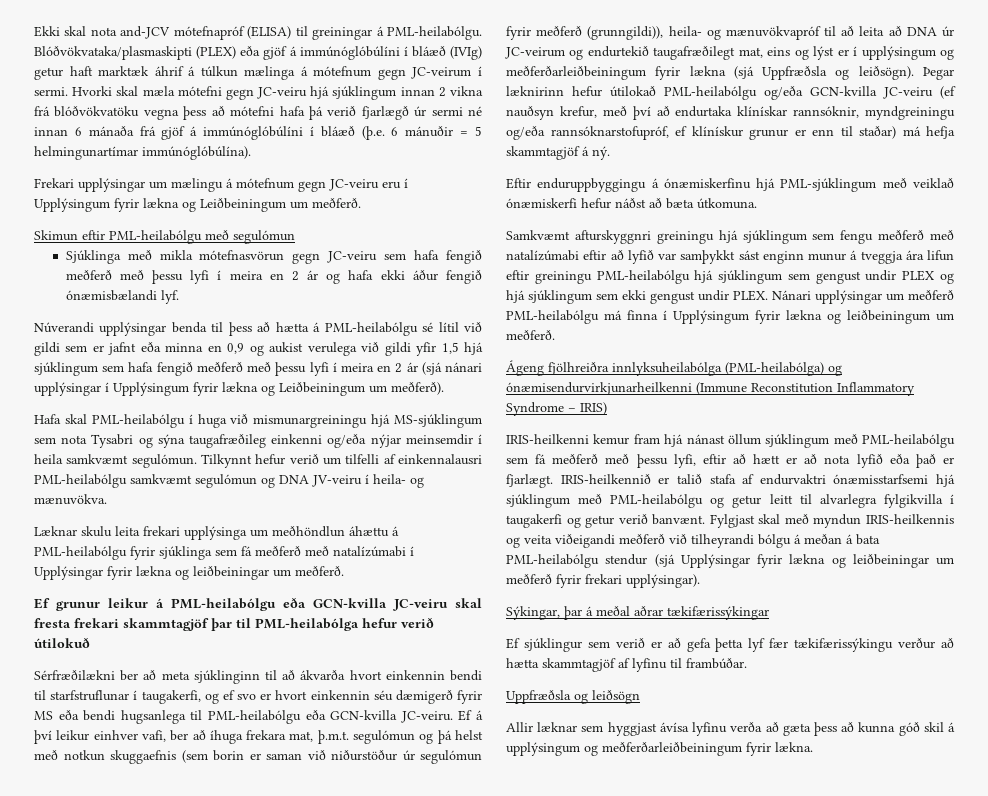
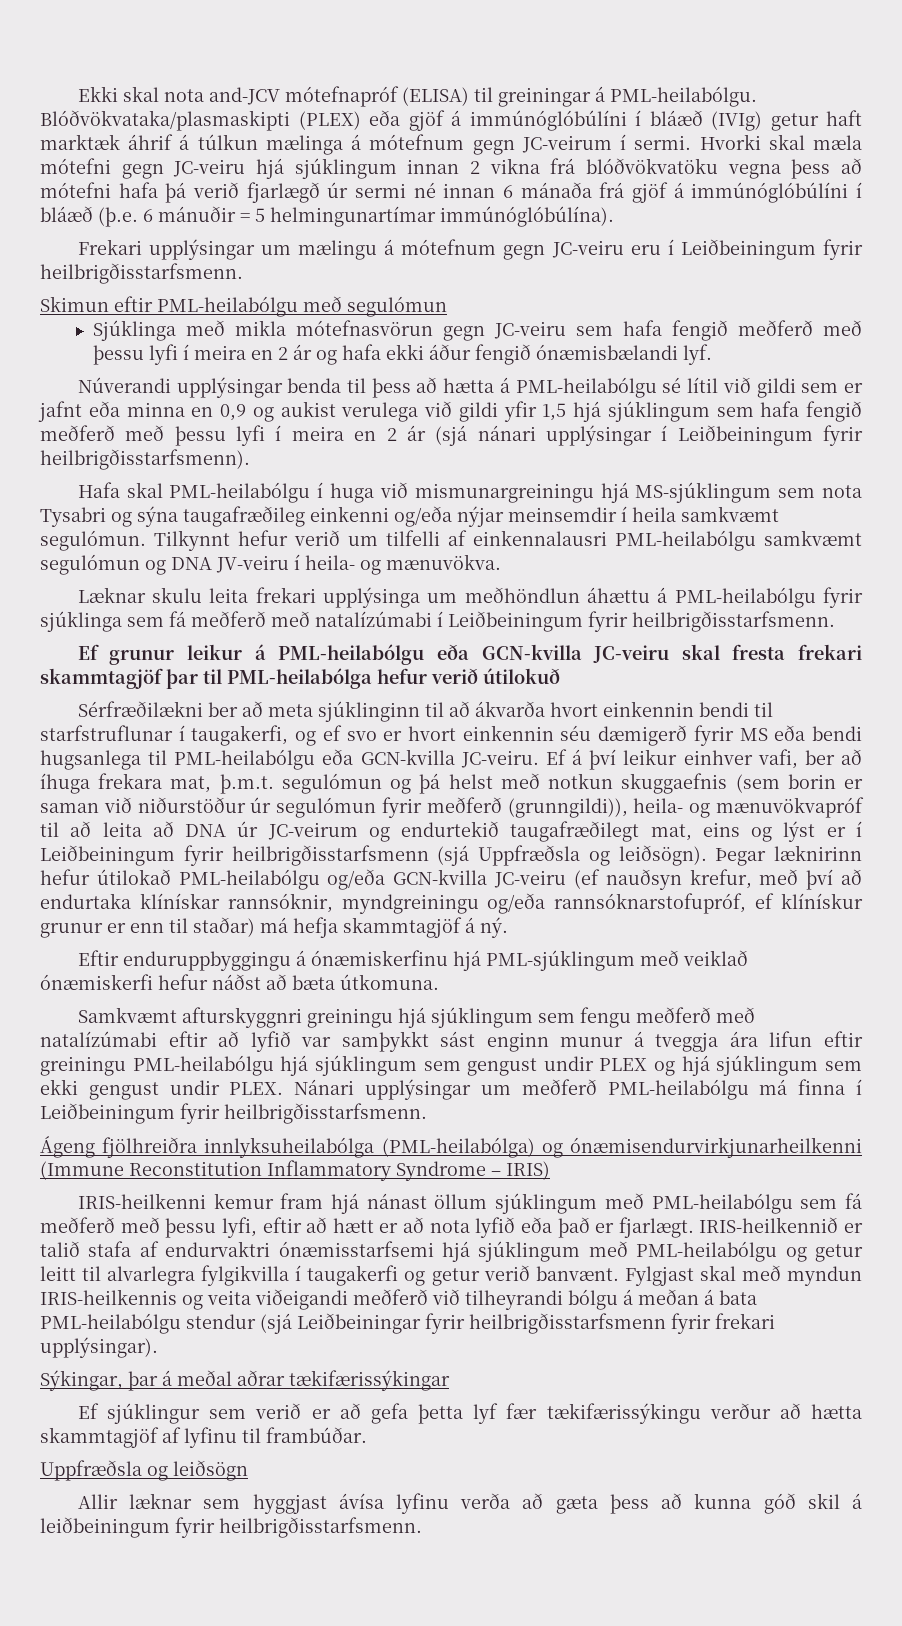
- Frekari upplýsingar um mælingu á mótefnum gegn JC-veiru eru í Upplýsingum fyrir lækna og Leiðbeiningum um meðferð.
+ Frekari upplýsingar um mælingu á mótefnum gegn JC-veiru eru í Leiðbeiningum fyrir heilbrigðisstarfsmenn.
- Núverandi upplýsingar benda til þess að hætta á PML-heilabólgu sé lítil við gildi sem er jafnt eða minna en 0,9 og aukist verulega við gildi yfir 1,5 hjá sjúklingum sem hafa fengið meðferð með þessu lyfi í meira en 2 ár (sjá nánari upplýsingar í Upplýsingum fyrir lækna og Leiðbeiningum um meðferð).
+ Núverandi upplýsingar benda til þess að hætta á PML-heilabólgu sé lítil við gildi sem er jafnt eða minna en 0,9 og aukist verulega við gildi yfir 1,5 hjá sjúklingum sem hafa fengið meðferð með þessu lyfi í meira en 2 ár (sjá nánari upplýsingar í Leiðbeiningum fyrir heilbrigðisstarfsmenn).
- Læknar skulu leita frekari upplýsinga um meðhöndlun áhættu á PML-heilabólgu fyrir sjúklinga sem fá meðferð með natalízúmabi í Upplýsingar fyrir lækna og leiðbeiningar um meðferð.
+ Læknar skulu leita frekari upplýsinga um meðhöndlun áhættu á PML-heilabólgu fyrir sjúklinga sem fá meðferð með natalízúmabi í Leiðbeiningum fyrir heilbrigðisstarfsmenn.
- Ef á því leikur einhver vafi, ber að íhuga frekara mat, þ.m.t. segulómun og þá helst með notkun skuggaefnis (sem borin er saman við niðurstöður úr segulómun fyrir meðferð (grunngildi)), heila- og mænuvökvapróf til að leita að DNA úr JC-veirum og endurtekið taugafræðilegt mat, eins og lýst er í upplýsingum og meðferðarleiðbeiningum fyrir lækna (sjá Uppfræðsla og leiðsögn).
+ Ef á því leikur einhver vafi, ber að íhuga frekara mat, þ.m.t. segulómun og þá helst með notkun skuggaefnis (sem borin er saman við niðurstöður úr segulómun fyrir meðferð (grunngildi)), heila- og mænuvökvapróf til að leita að DNA úr JC-veirum og endurtekið taugafræðilegt mat, eins og lýst er í Leiðbeiningum fyrir heilbrigðisstarfsmenn (sjá Uppfræðsla og leiðsögn).
- Nánari upplýsingar um meðferð PML-heilabólgu má finna í Upplýsingum fyrir lækna og leiðbeiningum um meðferð.
+ Nánari upplýsingar um meðferð PML-heilabólgu má finna í Leiðbeiningum fyrir heilbrigðisstarfsmenn.
- Fylgjast skal með myndun IRIS-heilkennis og veita viðeigandi meðferð við tilheyrandi bólgu á meðan á bata PML-heilabólgu stendur (sjá Upplýsingar fyrir lækna og leiðbeiningar um meðferð fyrir frekari upplýsingar).
+ Fylgjast skal með myndun IRIS-heilkennis og veita viðeigandi meðferð við tilheyrandi bólgu á meðan á bata PML-heilabólgu stendur (sjá Leiðbeiningar fyrir heilbrigðisstarfsmenn fyrir frekari upplýsingar).
- Allir læknar sem hyggjast ávísa lyfinu verða að gæta þess að kunna góð skil á upplýsingum og meðferðarleiðbeiningum fyrir lækna.
+ Allir læknar sem hyggjast ávísa lyfinu verða að gæta þess að kunna góð skil á leiðbeiningum fyrir heilbrigðisstarfsmenn.

